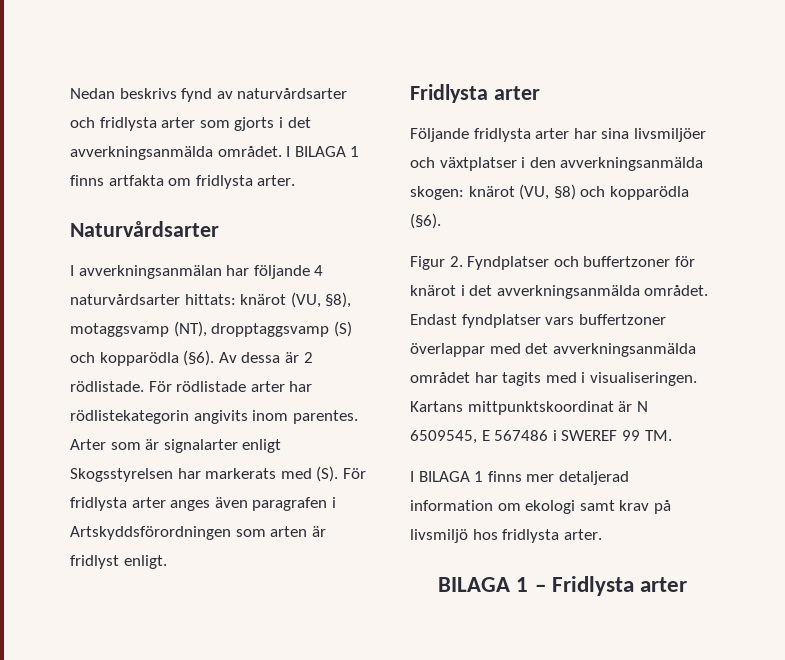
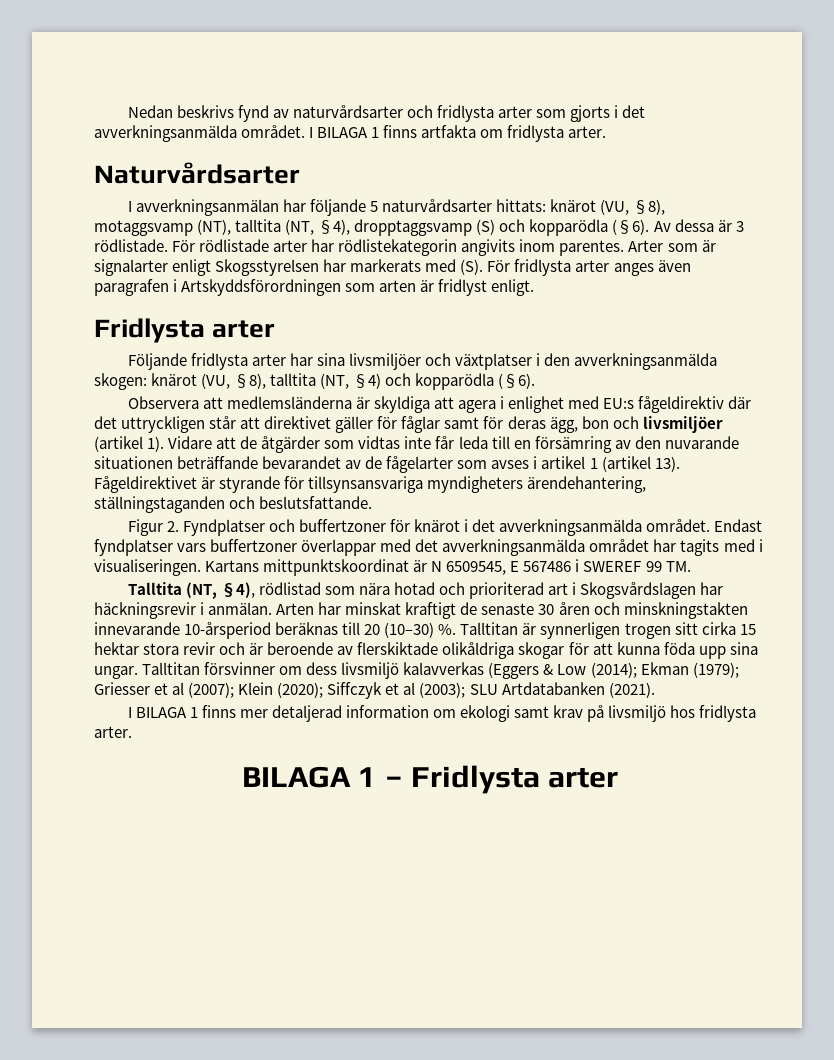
- I avverkningsanmälan har följande 4 naturvårdsarter hittats: knärot (VU, §8), motaggsvamp (NT), dropptaggsvamp (S) och kopparödla (§6).
+ I avverkningsanmälan har följande 5 naturvårdsarter hittats: knärot (VU, §8), motaggsvamp (NT), talltita (NT, §4), dropptaggsvamp (S) och kopparödla (§6).
- Av dessa är 2 rödlistade.
+ Av dessa är 3 rödlistade.
- Följande fridlysta arter har sina livsmiljöer och växtplatser i den avverkningsanmälda skogen: knärot (VU, §8) och kopparödla (§6).
+ Följande fridlysta arter har sina livsmiljöer och växtplatser i den avverkningsanmälda skogen: knärot (VU, §8), talltita (NT, §4) och kopparödla (§6).
+ Observera att medlemsländerna är skyldiga att agera i enlighet med EU:s fågeldirektiv där det uttryckligen står att direktivet gäller för fåglar samt för deras ägg, bon och livsmiljöer (artikel 1). Vidare att de åtgärder som vidtas inte får leda till en försämring av den nuvarande situationen beträffande bevarandet av de fågelarter som avses i artikel 1 (artikel 13). Fågeldirektivet är styrande för tillsynsansvariga myndigheters ärendehantering, ställningstaganden och beslutsfattande.
+ Talltita (NT, §4), rödlistad som nära hotad och prioriterad art i Skogsvårdslagen har häckningsrevir i anmälan. Arten har minskat kraftigt de senaste 30 åren och minskningstakten innevarande 10-årsperiod beräknas till 20 (10–30) %. Talltitan är synnerligen trogen sitt cirka 15 hektar stora revir och är beroende av flerskiktade olikåldriga skogar för att kunna föda upp sina ungar. Talltitan försvinner om dess livsmiljö kalavverkas (Eggers & Low (2014); Ekman (1979); Griesser et al (2007); Klein (2020); Siffczyk et al (2003); SLU Artdatabanken (2021).

